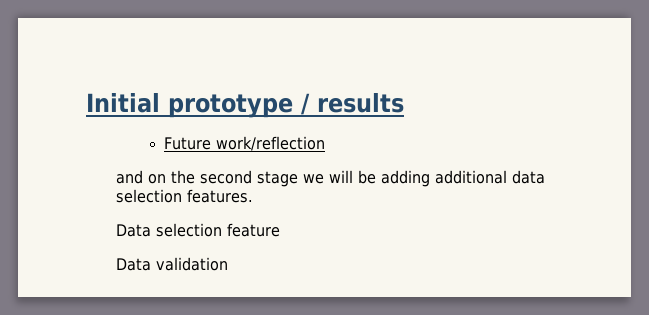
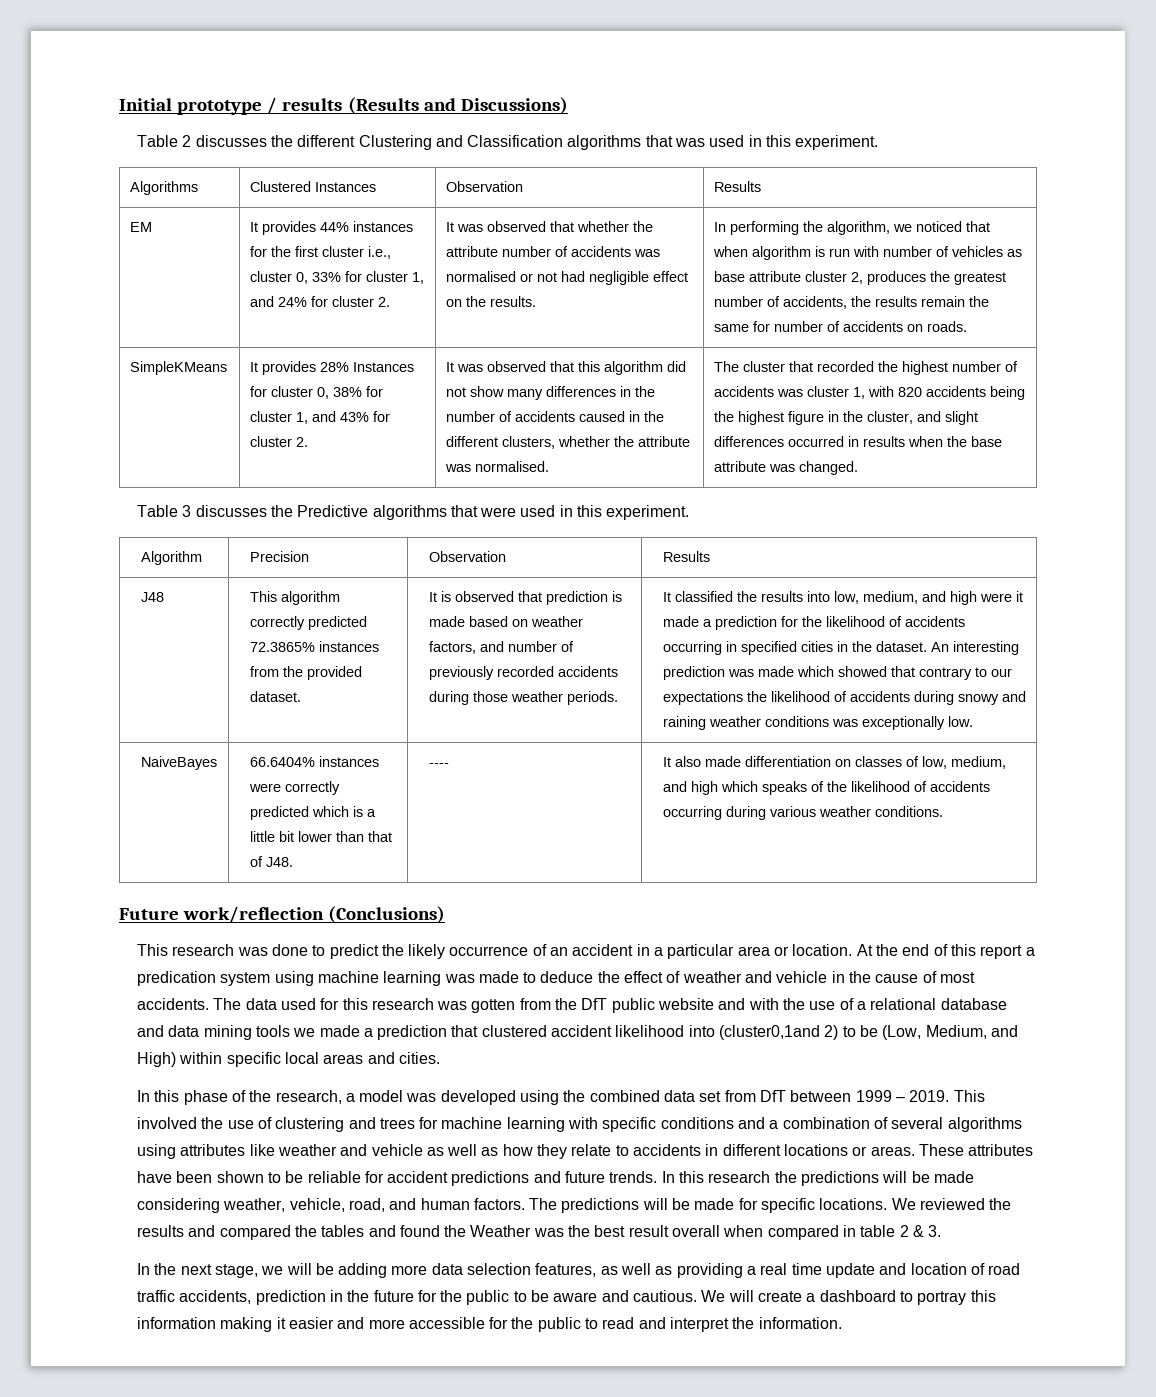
- Initial prototype / results
- Future work/reflection
- and on the second stage we will be adding additional data selection features.
- Data selection feature
- Data validation
+ Initial prototype / results (Results and Discussions)
+ Table 2 discusses the different Clustering and Classification algorithms that was used in this experiment.
+ Algorithms | Clustered Instances | Observation | Results
+ EM | It provides 44% instances for the first cluster i.e., cluster 0, 33% for cluster 1, and 24% for cluster 2. | It was observed that whether the attribute number of accidents was normalised or not had negligible effect on the results. | In performing the algorithm, we noticed that when algorithm is run with number of vehicles as base attribute cluster 2, produces the greatest number of accidents, the results remain the same for number of accidents on roads.
+ SimpleKMeans | It provides 28% Instances for cluster 0, 38% for cluster 1, and 43% for cluster 2. | It was observed that this algorithm did not show many differences in the number of accidents caused in the different clusters, whether the attribute was normalised. | The cluster that recorded the highest number of accidents was cluster 1, with 820 accidents being the highest figure in the cluster, and slight differences occurred in results when the base attribute was changed.
+ Table 3 discusses the Predictive algorithms that were used in this experiment.
+ Algorithm | Precision | Observation | Results
+ J48 | This algorithm correctly predicted 72.3865% instances from the provided dataset. | It is observed that prediction is made based on weather factors, and number of previously recorded accidents during those weather periods. | It classified the results into low, medium, and high were it made a prediction for the likelihood of accidents occurring in specified cities in the dataset. An interesting prediction was made which showed that contrary to our expectations the likelihood of accidents during snowy and raining weather conditions was exceptionally low.
+ NaiveBayes | 66.6404% instances were correctly predicted which is a little bit lower than that of J48. | ---- | It also made differentiation on classes of low, medium, and high which speaks of the likelihood of accidents occurring during various weather conditions.
+ Future work/reflection (Conclusions)
+ This research was done to predict the likely occurrence of an accident in a particular area or location. At the end of this report a predication system using machine learning was made to deduce the effect of weather and vehicle in the cause of most accidents. The data used for this research was gotten from the DfT public website and with the use of a relational database and data mining tools we made a prediction that clustered accident likelihood into (cluster0,1and 2) to be (Low, Medium, and High) within specific local areas and cities.
+ In this phase of the research, a model was developed using the combined data set from DfT between 1999 – 2019. This involved the use of clustering and trees for machine learning with specific conditions and a combination of several algorithms using attributes like weather and vehicle as well as how they relate to accidents in different locations or areas. These attributes have been shown to be reliable for accident predictions and future trends. In this research the predictions will be made considering weather, vehicle, road, and human factors. The predictions will be made for specific locations. We reviewed the results and compared the tables and found the Weather was the best result overall when compared in table 2 & 3.
+ In the next stage, we will be adding more data selection features, as well as providing a real time update and location of road traffic accidents, prediction in the future for the public to be aware and cautious. We will create a dashboard to portray this information making it easier and more accessible for the public to read and interpret the information.

